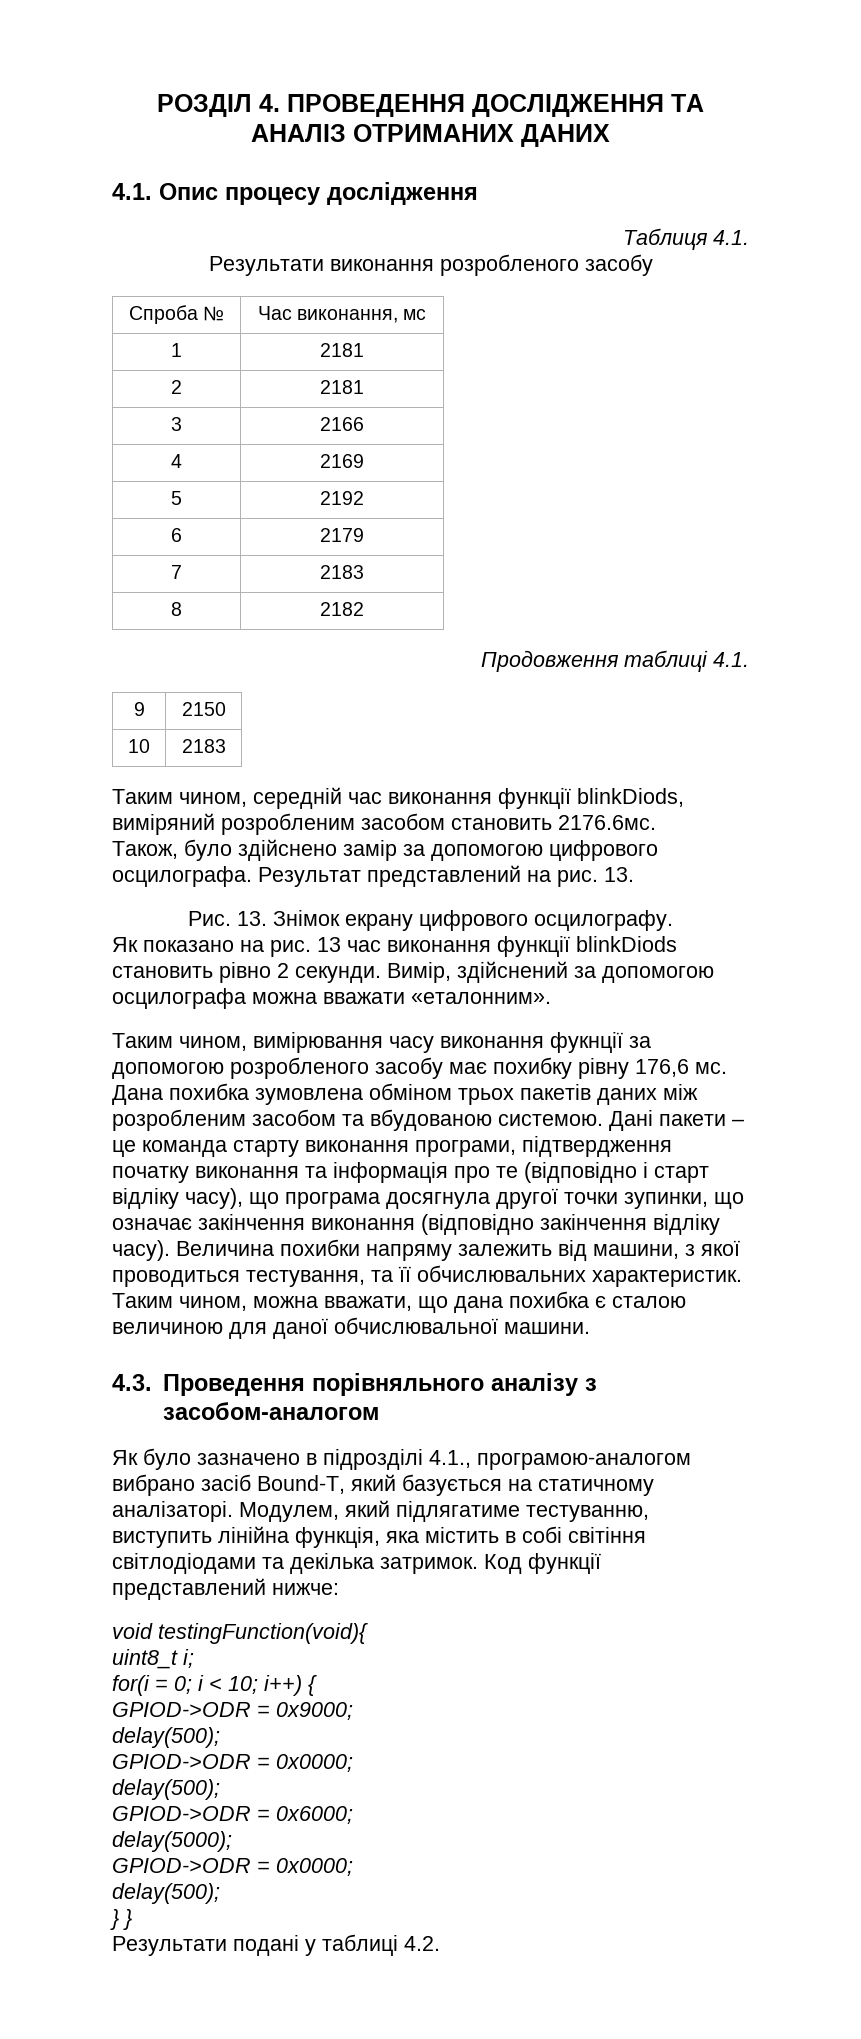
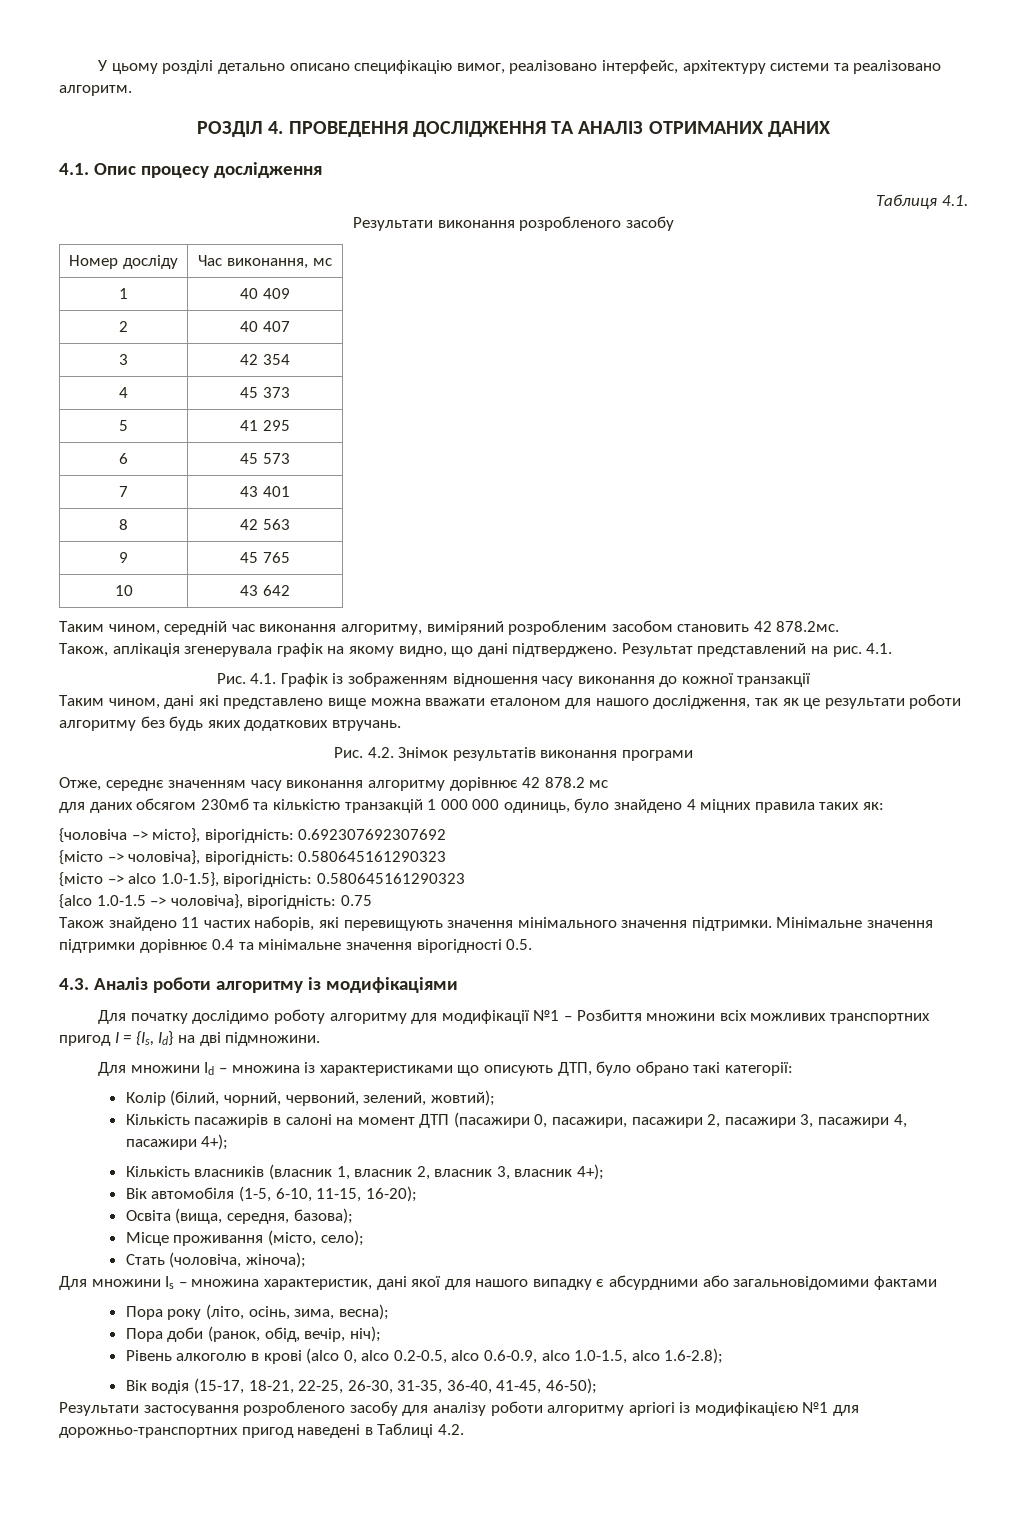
+ У цьому розділі детально описано специфікацію вимог, реалізовано інтерфейс, архітектуру системи та реалізовано алгоритм.
- Спроба № | Час виконання, мс
+ Номер досліду | Час виконання, мс
- 1 | 2181
+ 1 | 40 409
- 2 | 2181
+ 2 | 40 407
- 3 | 2166
+ 3 | 42 354
- 4 | 2169
+ 4 | 45 373
- 5 | 2192
+ 5 | 41 295
- 6 | 2179
+ 6 | 45 573
- 7 | 2183
+ 7 | 43 401
- 8 | 2182
- Продовження таблиці 4.1.
+ 8 | 42 563
- 9 | 2150
+ 9 | 45 765
- 10 | 2183
+ 10 | 43 642
- Таким чином, середній час виконання функції blinkDiods, виміряний розробленим засобом становить 2176.6мс.
+ Таким чином, середній час виконання алгоритму, виміряний розробленим засобом становить 42 878.2мс.
- Також, було здійснено замір за допомогою цифрового осцилографа.
+ Також, аплікація згенерувала графік на якому видно, що дані підтверджено.
- Результат представлений на рис. 13.
- Рис. 13. Знімок екрану цифрового осцилографу.
- Як показано на рис. 13 час виконання функції blinkDiods становить рівно 2 секунди. Вимір, здійснений за допомогою осцилографа можна вважати «еталонним».
- Таким чином, вимірювання часу виконання фукнції за допомогою розробленого засобу має похибку рівну 176,6 мс. Дана похибка зумовлена обміном трьох пакетів даних між розробленим засобом та вбудованою системою. Дані пакети – це команда старту виконання програми, підтвердження початку виконання та інформація про те (відповідно і старт відліку часу), що програма досягнула другої точки зупинки, що означає закінчення виконання (відповідно закінчення відліку часу). Величина похибки напряму залежить від машини, з якої проводиться тестування, та її обчислювальних характеристик. Таким чином, можна вважати, що дана похибка є сталою величиною для даної обчислювальної машини.
- 4.3. Проведення порівняльного аналізу з засобом-аналогом
- Як було зазначено в підрозділі 4.1., програмою-аналогом вибрано засіб Bound-T, який базується на статичному аналізаторі. Модулем, який підлягатиме тестуванню, виступить лінійна функція, яка містить в собі світіння світлодіодами та декілька затримок. Код функції представлений нижче:
- void testingFunction(void){
- uint8_t i;
- for(i = 0; i < 10; i++) {
- GPIOD->ODR = 0x9000;
- delay(500);
- GPIOD->ODR = 0x0000;
- delay(500);
- GPIOD->ODR = 0x6000;
- delay(5000);
- GPIOD->ODR = 0x0000;
- delay(500);
- } }
- Результати подані у таблиці 4.2.
+ Результат представлений на рис. 4.1.
+ Рис. 4.1. Графік із зображенням відношення часу виконання до кожної транзакції
+ Таким чином, дані які представлено вище можна вважати еталоном для нашого дослідження, так як це результати роботи алгоритму без будь яких додаткових втручань.
+ Рис. 4.2. Знімок результатів виконання програми
+ Отже, середнє значенням часу виконання алгоритму дорівнює 42 878.2 мс
+ для даних обсягом 230мб та кількістю транзакцій 1 000 000 одиниць, було знайдено 4 міцних правила таких як:
+ {чоловіча –> місто}, вірогідність: 0.692307692307692
+ {місто –> чоловіча}, вірогідність: 0.580645161290323
+ {місто –> alco 1.0-1.5}, вірогідність: 0.580645161290323
+ {alco 1.0-1.5 –> чоловіча}, вірогідність: 0.75
+ Також знайдено 11 частих наборів, які перевищують значення мінімального значення підтримки. Мінімальне значення підтримки дорівнює 0.4 та мінімальне значення вірогідності 0.5.
+ 4.3. Аналіз роботи алгоритму із модифікаціями
+ Для початку дослідимо роботу алгоритму для модифікації №1 – Розбиття множини всіх можливих транспортних пригод I = {Is, Id} на дві підмножини.
+ Для множини Id – множина із характеристиками що описують ДТП, було обрано такі категорії:
+ Колір (білий, чорний, червоний, зелений, жовтий);
+ Кількість пасажирів в салоні на момент ДТП (пасажири 0, пасажири, пасажири 2, пасажири 3, пасажири 4, пасажири 4+);
+ Кількість власників (власник 1, власник 2, власник 3, власник 4+);
+ Вік автомобіля (1-5, 6-10, 11-15, 16-20);
+ Освіта (вища, середня, базова);
+ Місце проживання (місто, село);
+ Стать (чоловіча, жіноча);
+ Для множини Is – множина характеристик, дані якої для нашого випадку є абсурдними або загальновідомими фактами
+ Пора року (літо, осінь, зима, весна);
+ Пора доби (ранок, обід, вечір, ніч);
+ Рівень алкоголю в крові (alco 0, alco 0.2-0.5, alco 0.6-0.9, alco 1.0-1.5, alco 1.6-2.8);
+ Вік водія (15-17, 18-21, 22-25, 26-30, 31-35, 36-40, 41-45, 46-50);
+ Результати застосування розробленого засобу для аналізу роботи алгоритму apriori із модифікацією №1 для дорожньо-транспортних пригод наведені в Таблиці 4.2.

